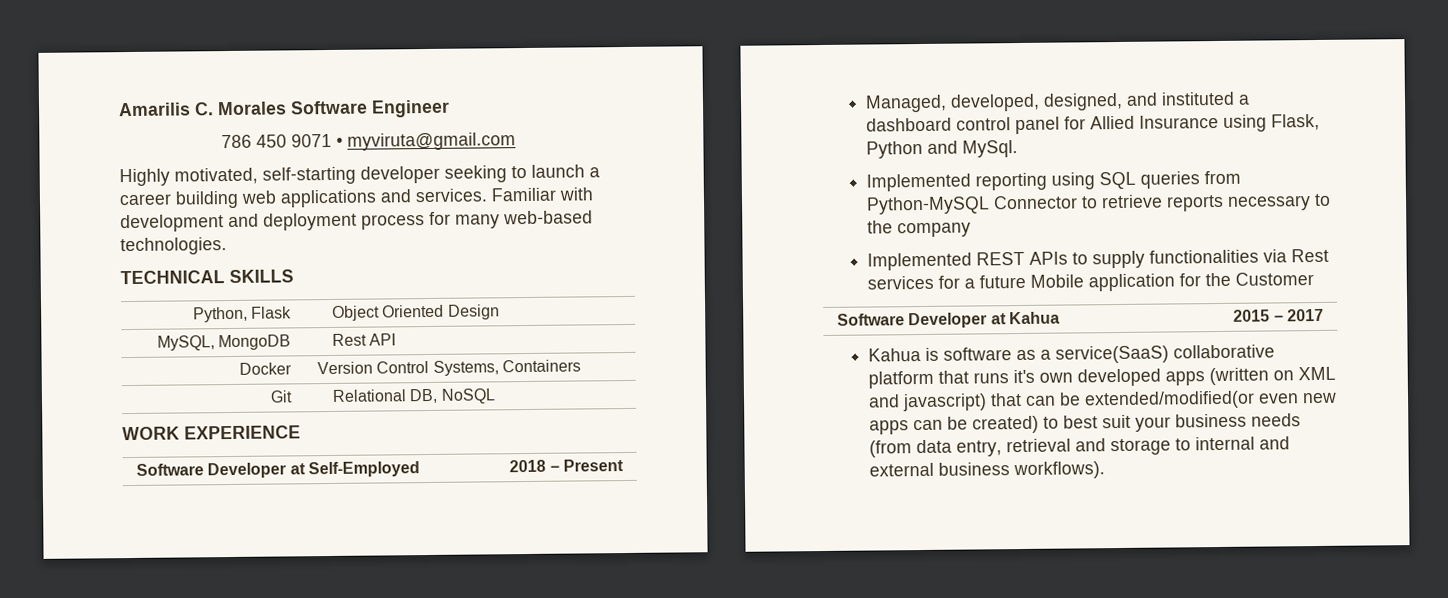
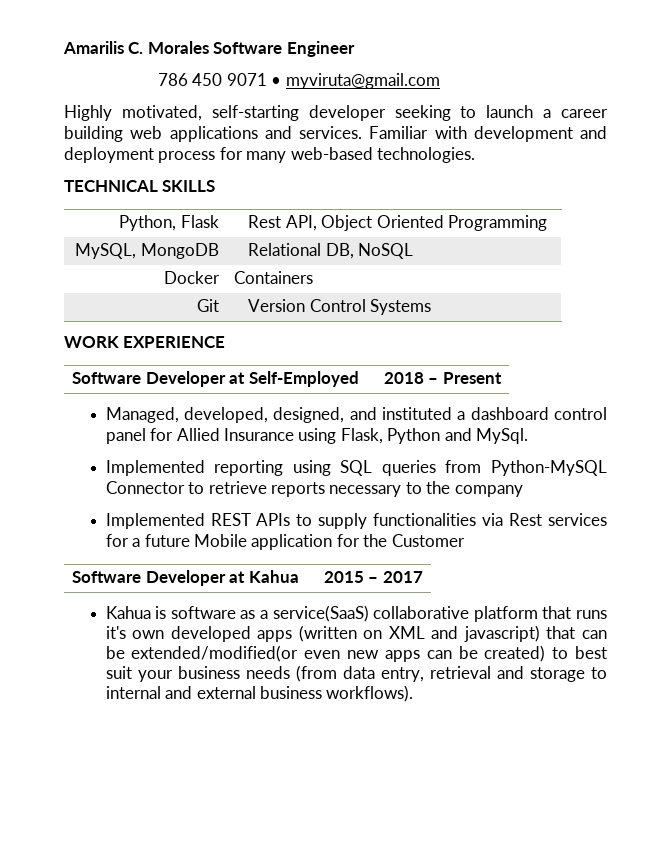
- Python, Flask | Object Oriented Design
+ Python, Flask | Rest API, Object Oriented Programming
- MySQL, MongoDB | Rest API
- Docker | Version Control Systems, Containers
+ MySQL, MongoDB | Relational DB, NoSQL
+ Docker | Containers
- Git | Relational DB, NoSQL
+ Git | Version Control Systems

